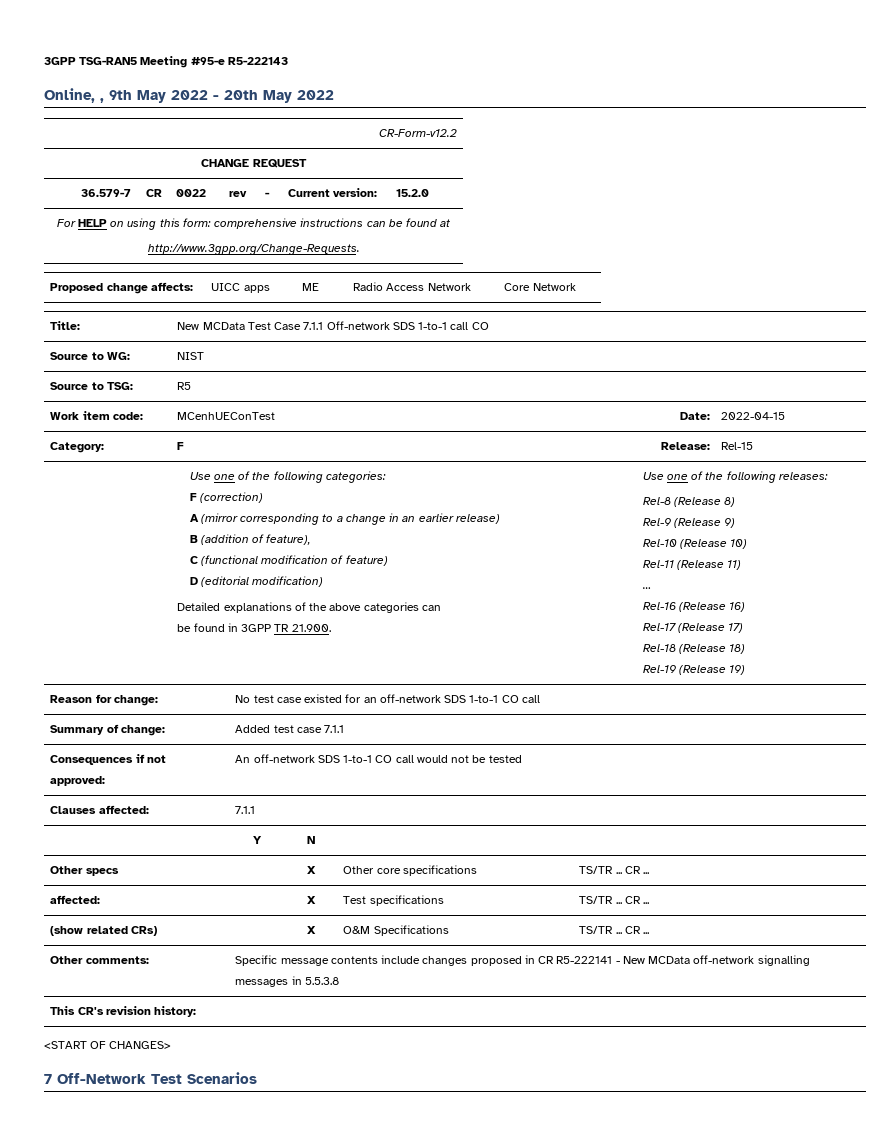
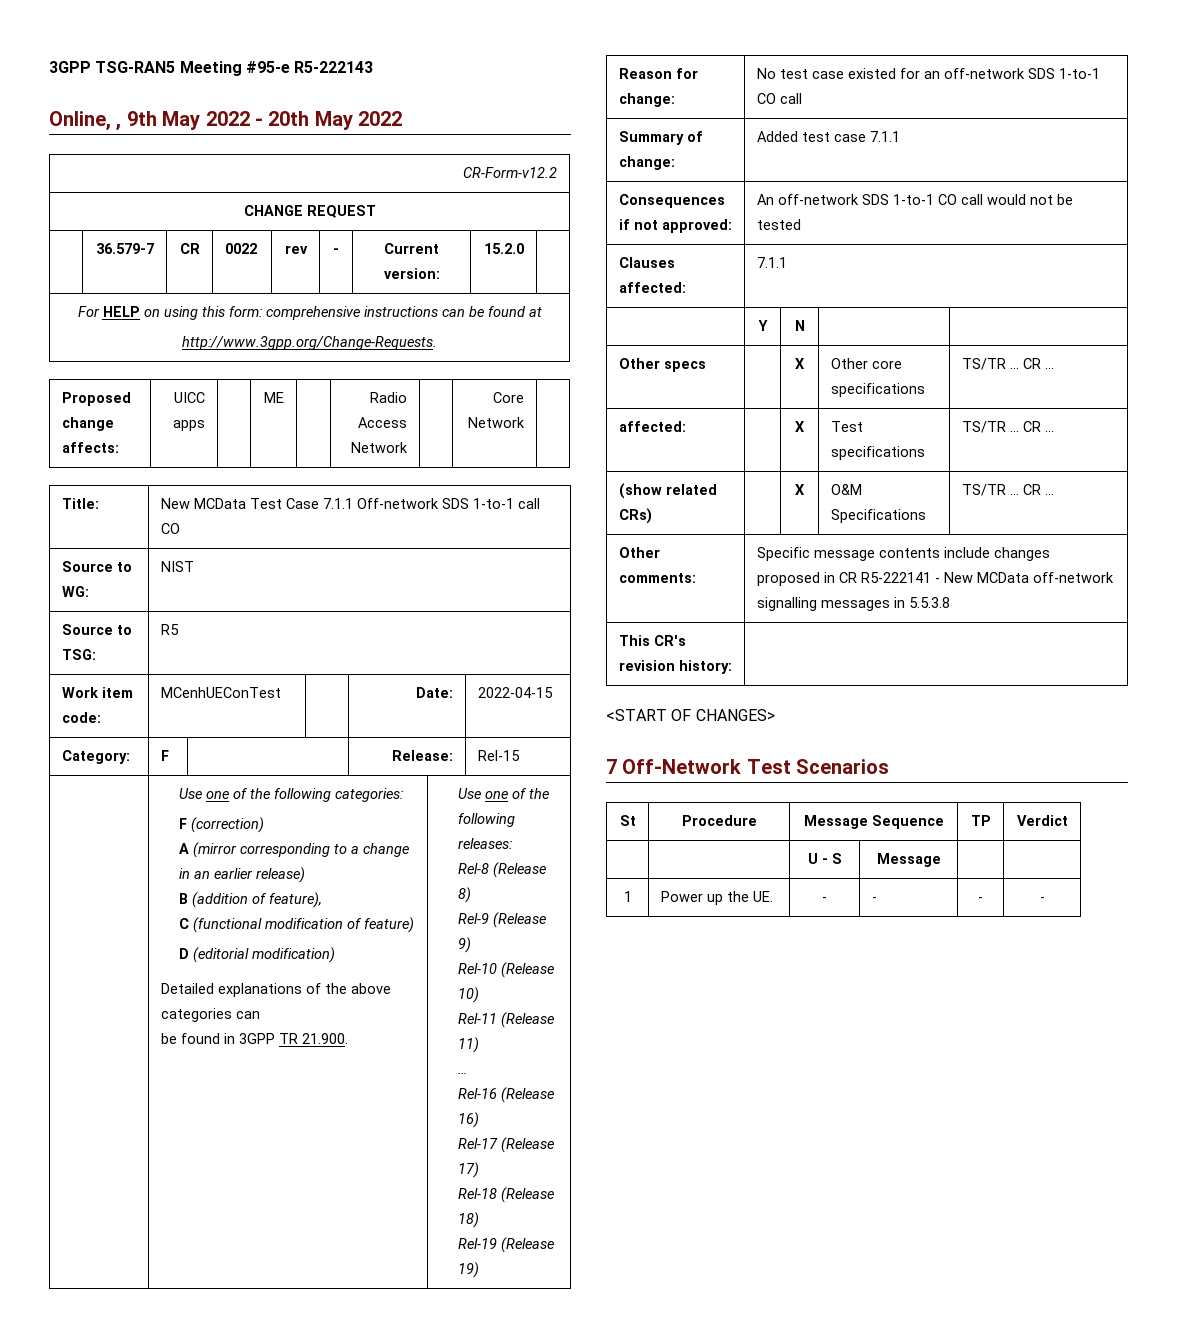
+ St | Procedure | Message Sequence | TP | Verdict
+ | | U - S | Message | |
+ 1 | Power up the UE. | - | - | - | -

